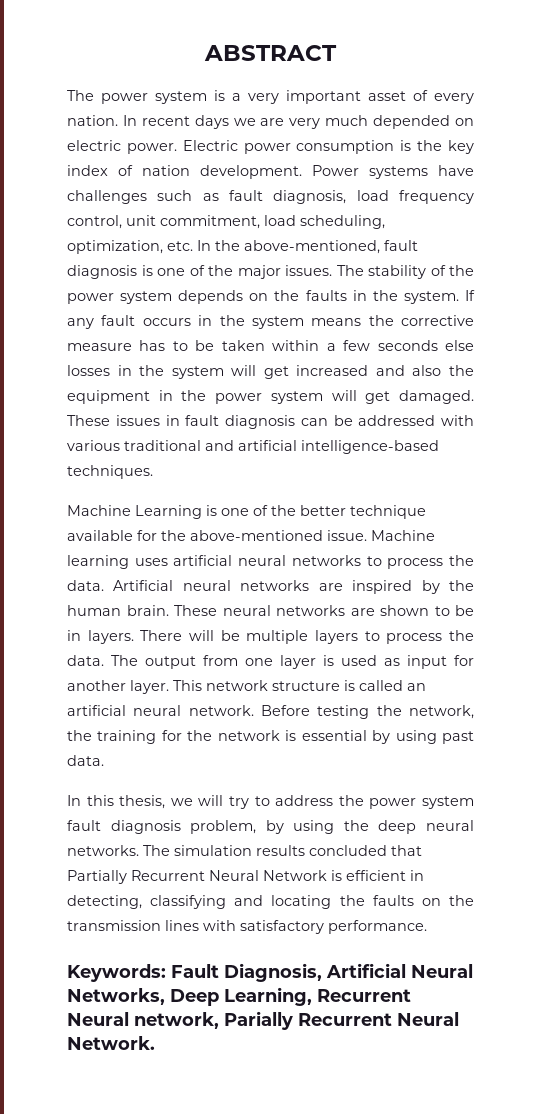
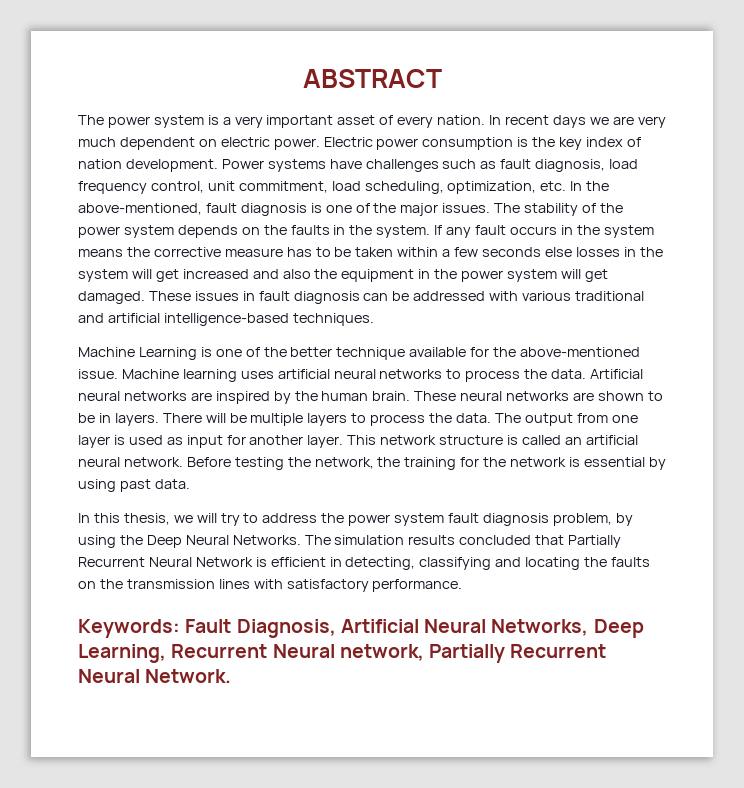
- In recent days we are very much depended on electric power.
+ In recent days we are very much dependent on electric power.
- In this thesis, we will try to address the power system fault diagnosis problem, by using the deep neural networks.
+ In this thesis, we will try to address the power system fault diagnosis problem, by using the Deep Neural Networks.
- Keywords: Fault Diagnosis, Artificial Neural Networks, Deep Learning, Recurrent Neural network, Parially Recurrent Neural Network.
+ Keywords: Fault Diagnosis, Artificial Neural Networks, Deep Learning, Recurrent Neural network, Partially Recurrent Neural Network.

